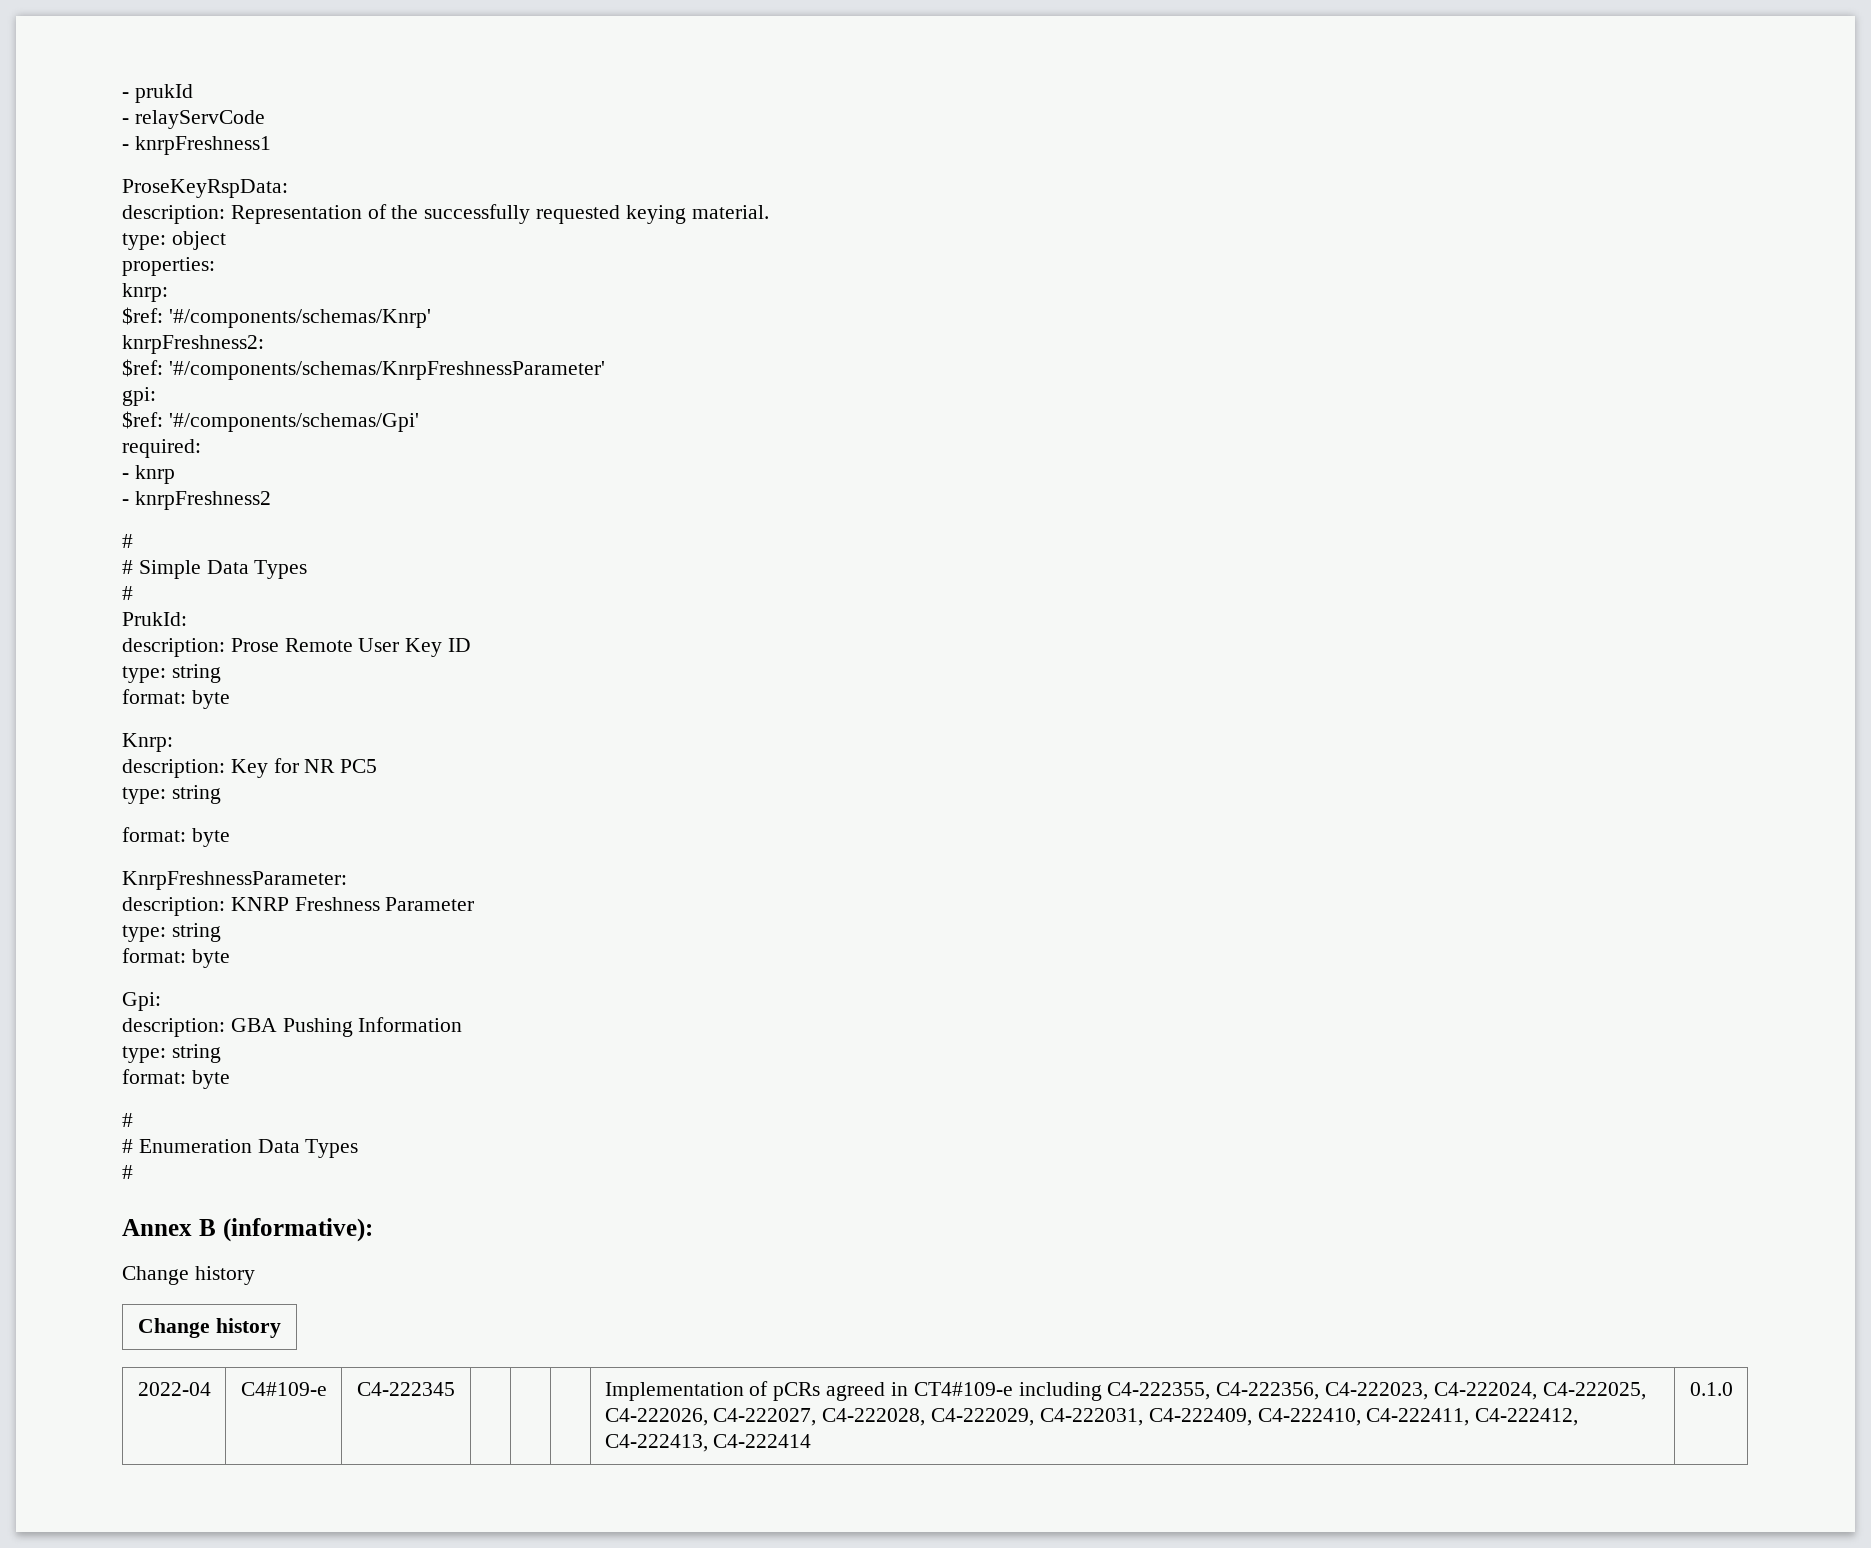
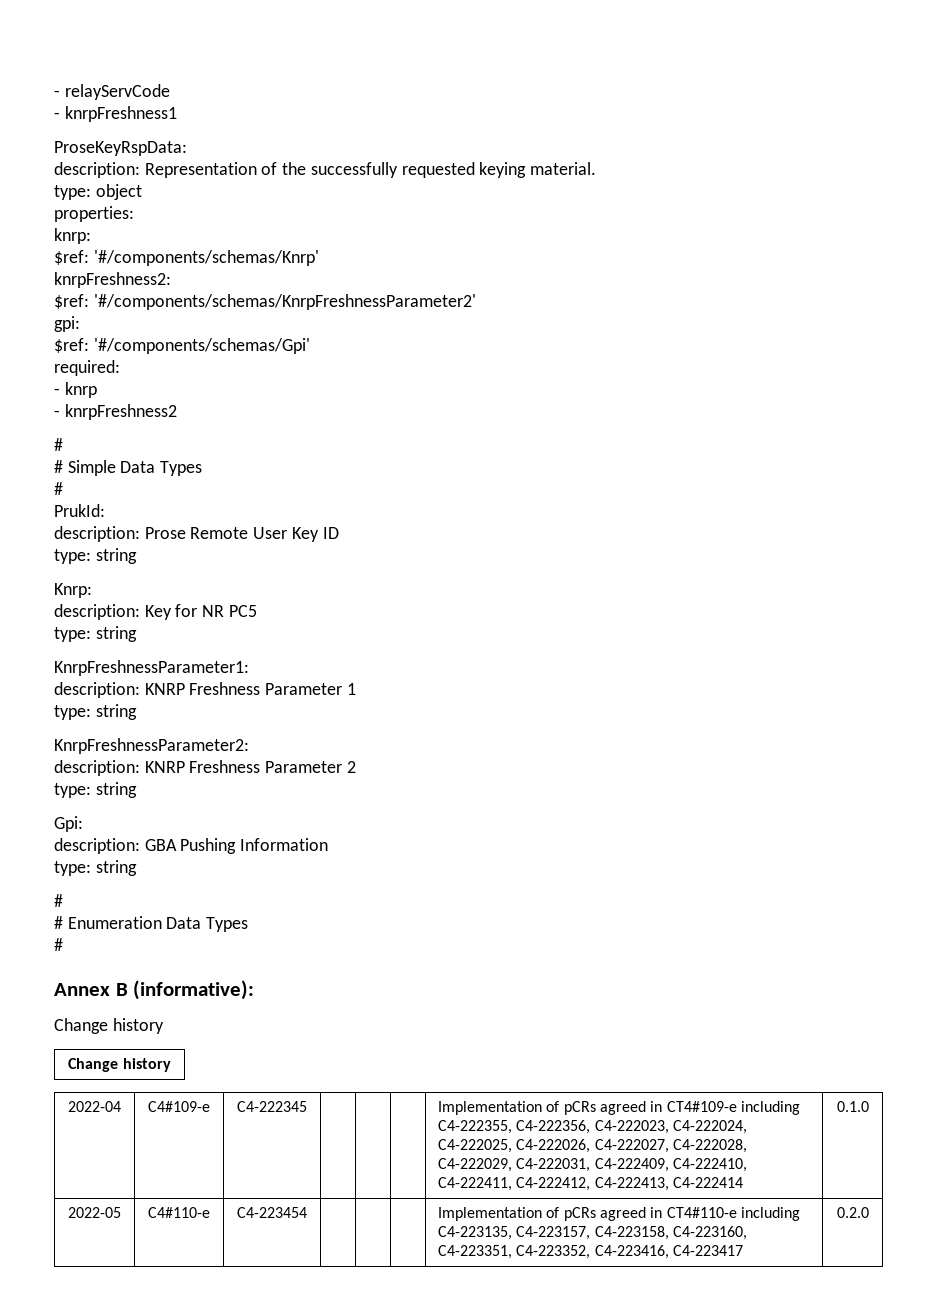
- - prukId
- $ref: '#/components/schemas/KnrpFreshnessParameter'
+ $ref: '#/components/schemas/KnrpFreshnessParameter2'
  description: Prose Remote User Key ID
  type: string
- format: byte
  description: Key for NR PC5
  type: string
- format: byte
- KnrpFreshnessParameter:
- description: KNRP Freshness Parameter
+ KnrpFreshnessParameter1:
+ description: KNRP Freshness Parameter 1
  type: string
- format: byte
+ KnrpFreshnessParameter2:
+ description: KNRP Freshness Parameter 2
+ type: string
  description: GBA Pushing Information
  type: string
- format: byte
+ 2022-05 | C4#110-e | C4-223454 | | | | Implementation of pCRs agreed in CT4#110-e including C4-223135, C4-223157, C4-223158, C4-223160, C4-223351, C4-223352, C4-223416, C4-223417 | 0.2.0

